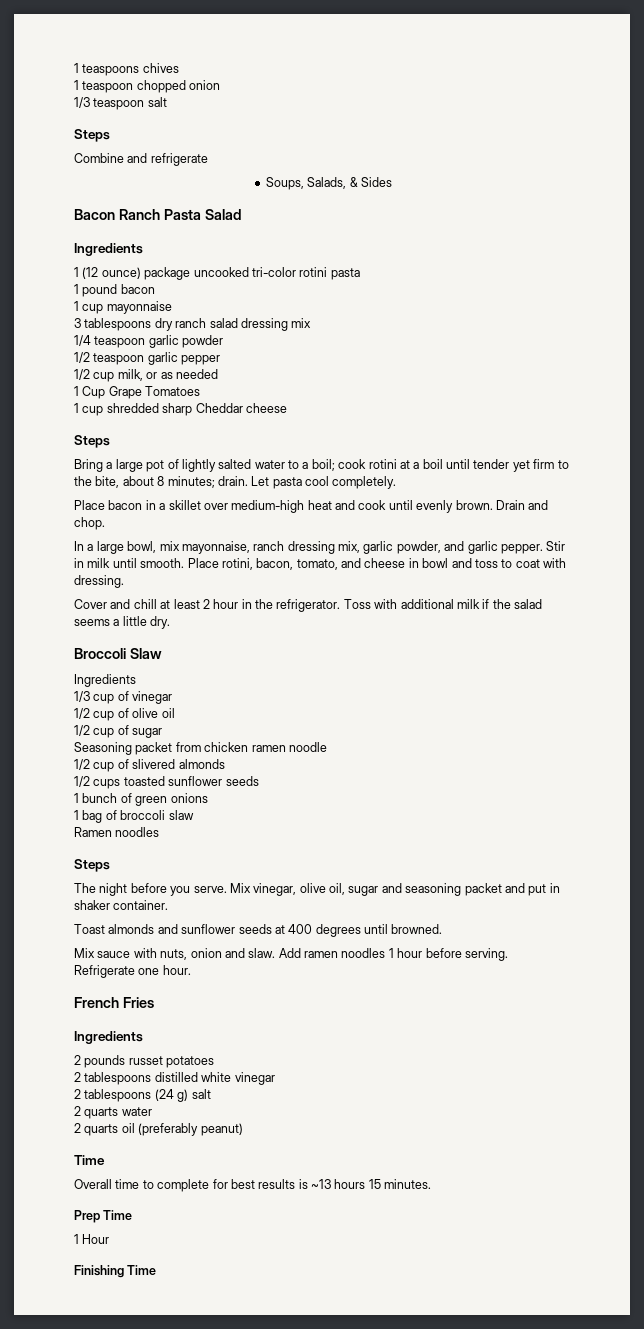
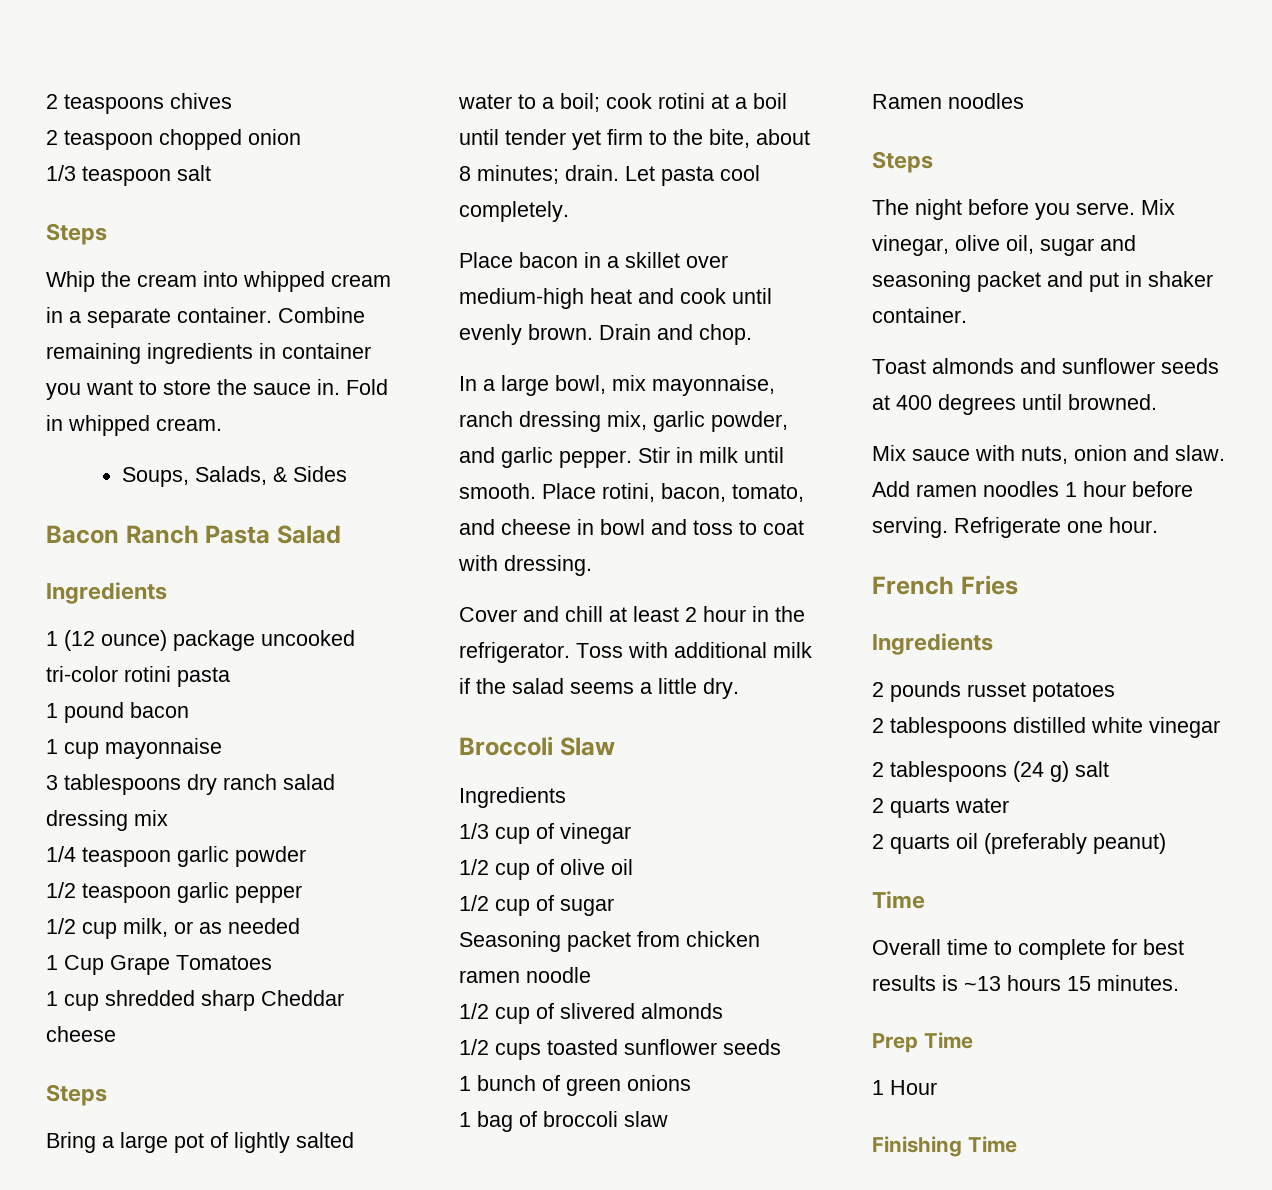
- 1 teaspoons chives
+ 2 teaspoons chives
- 1 teaspoon chopped onion
+ 2 teaspoon chopped onion
- Combine and refrigerate
+ Whip the cream into whipped cream in a separate container. Combine remaining ingredients in container you want to store the sauce in. Fold in whipped cream.

